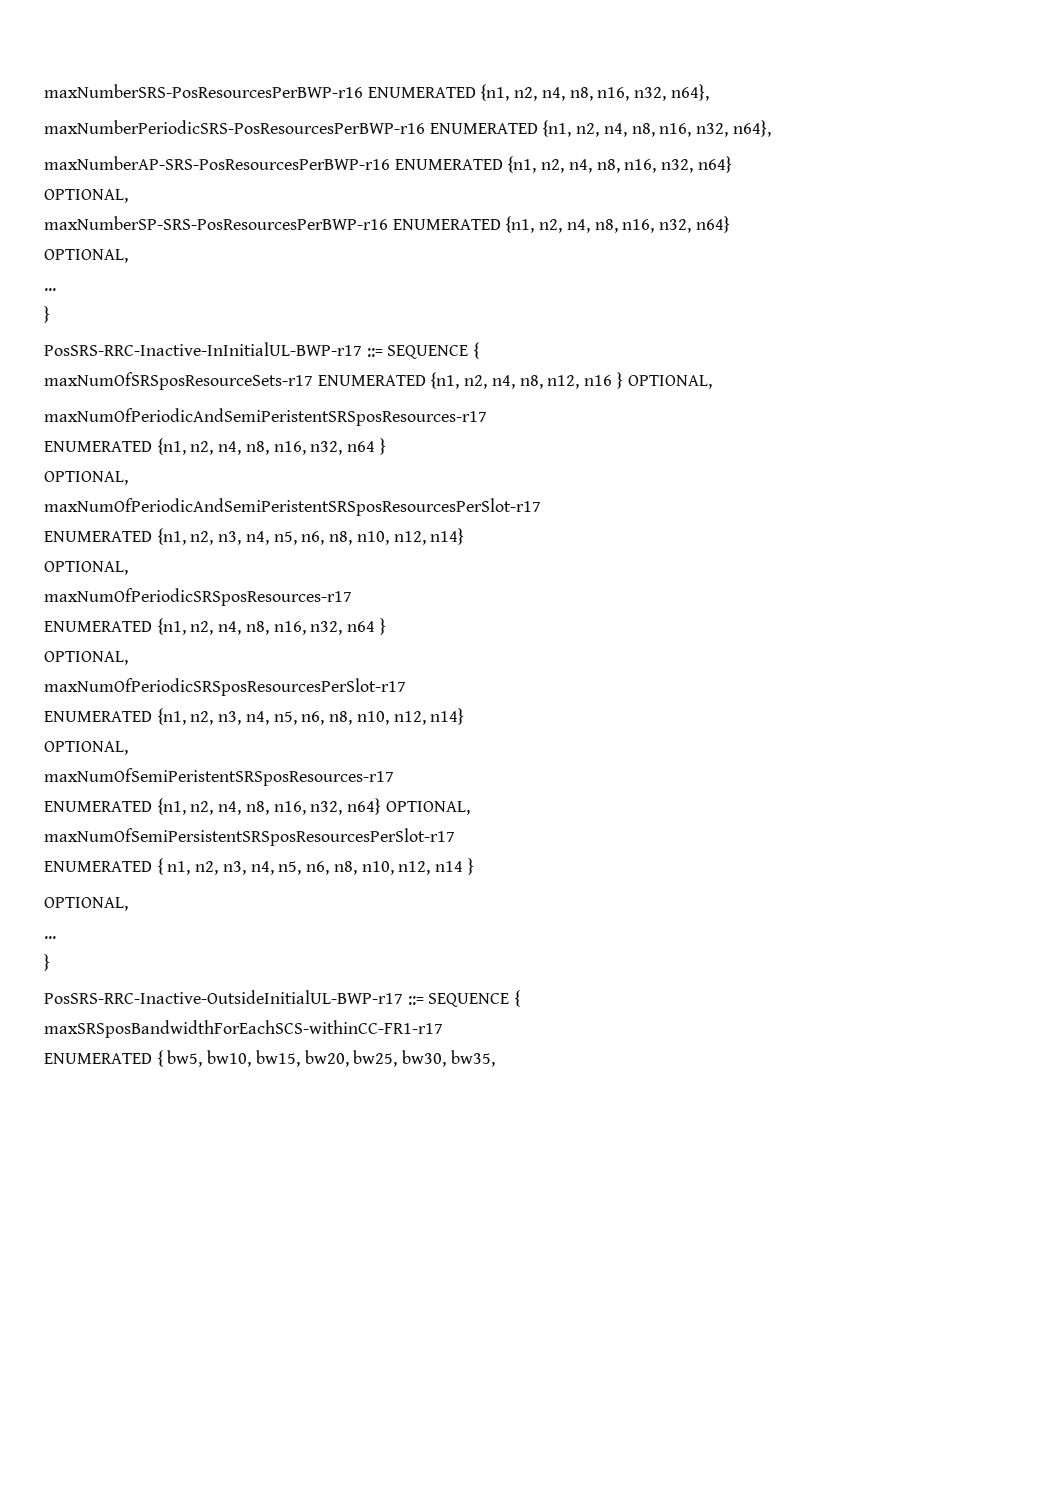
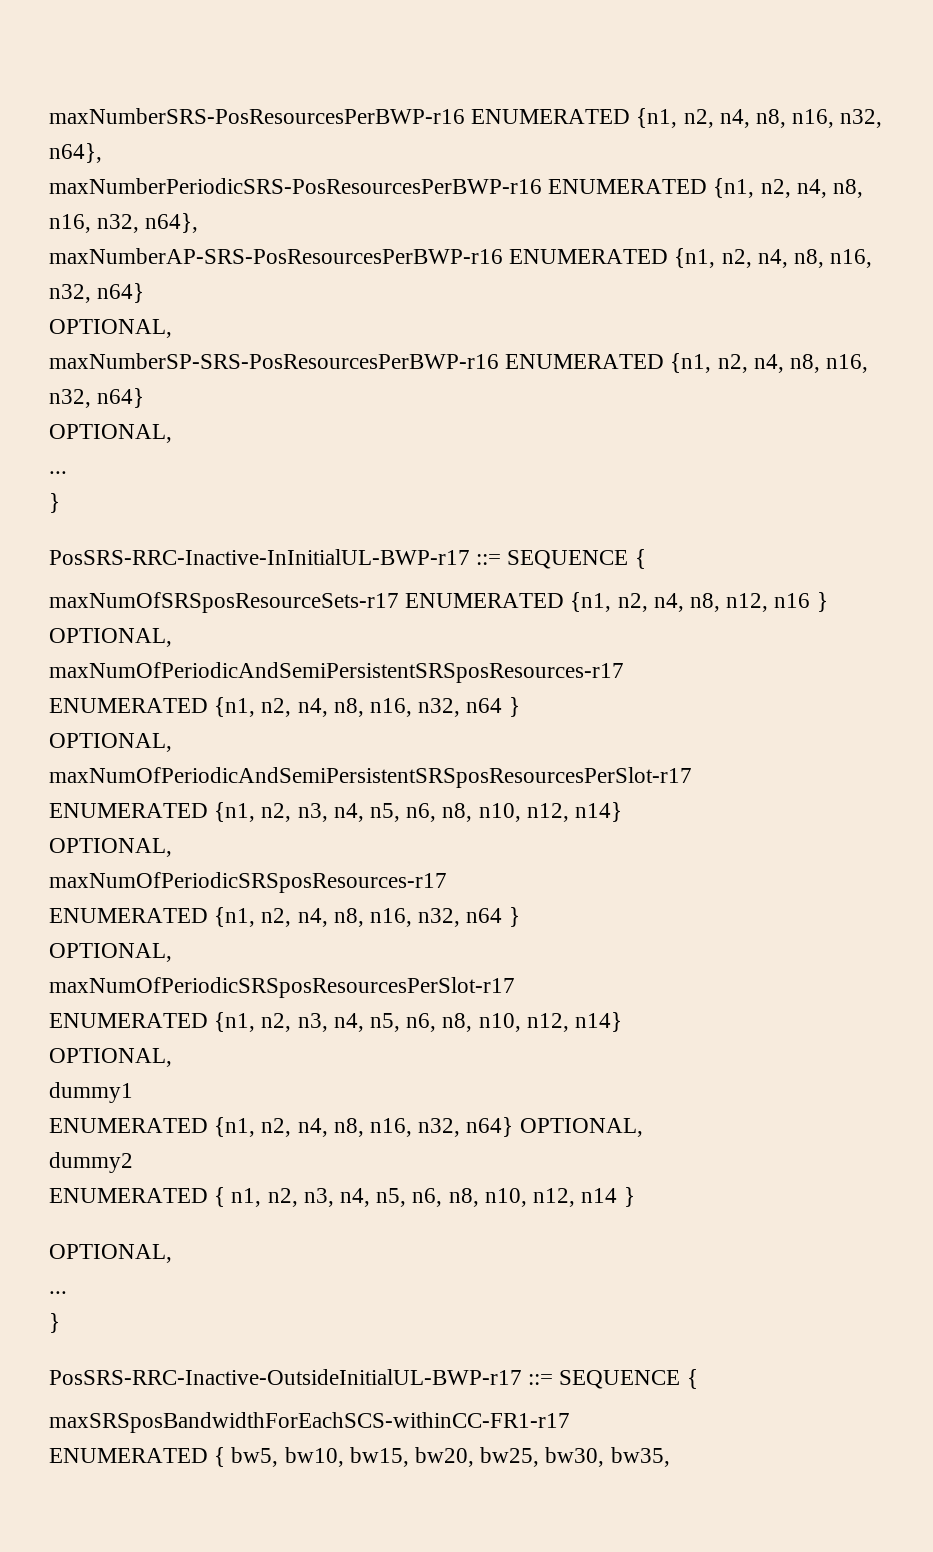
- maxNumOfPeriodicAndSemiPeristentSRSposResources-r17
+ maxNumOfPeriodicAndSemiPersistentSRSposResources-r17
- maxNumOfPeriodicAndSemiPeristentSRSposResourcesPerSlot-r17
+ maxNumOfPeriodicAndSemiPersistentSRSposResourcesPerSlot-r17
- maxNumOfSemiPeristentSRSposResources-r17
+ dummy1
- maxNumOfSemiPersistentSRSposResourcesPerSlot-r17
+ dummy2

